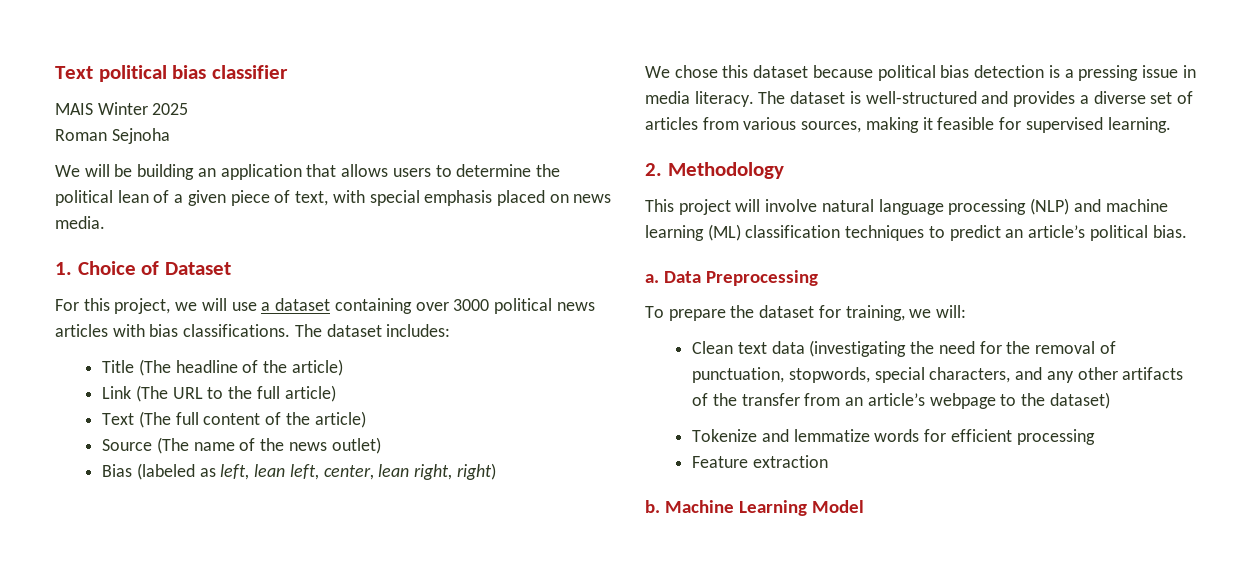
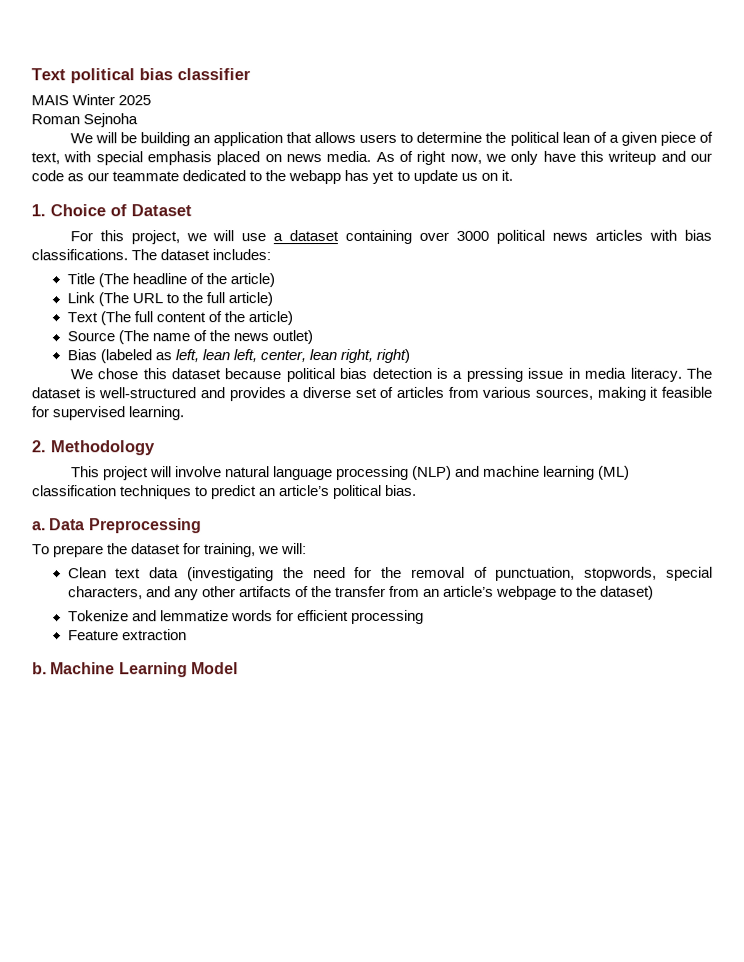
+ As of right now, we only have this writeup and our code as our teammate dedicated to the webapp has yet to update us on it.

